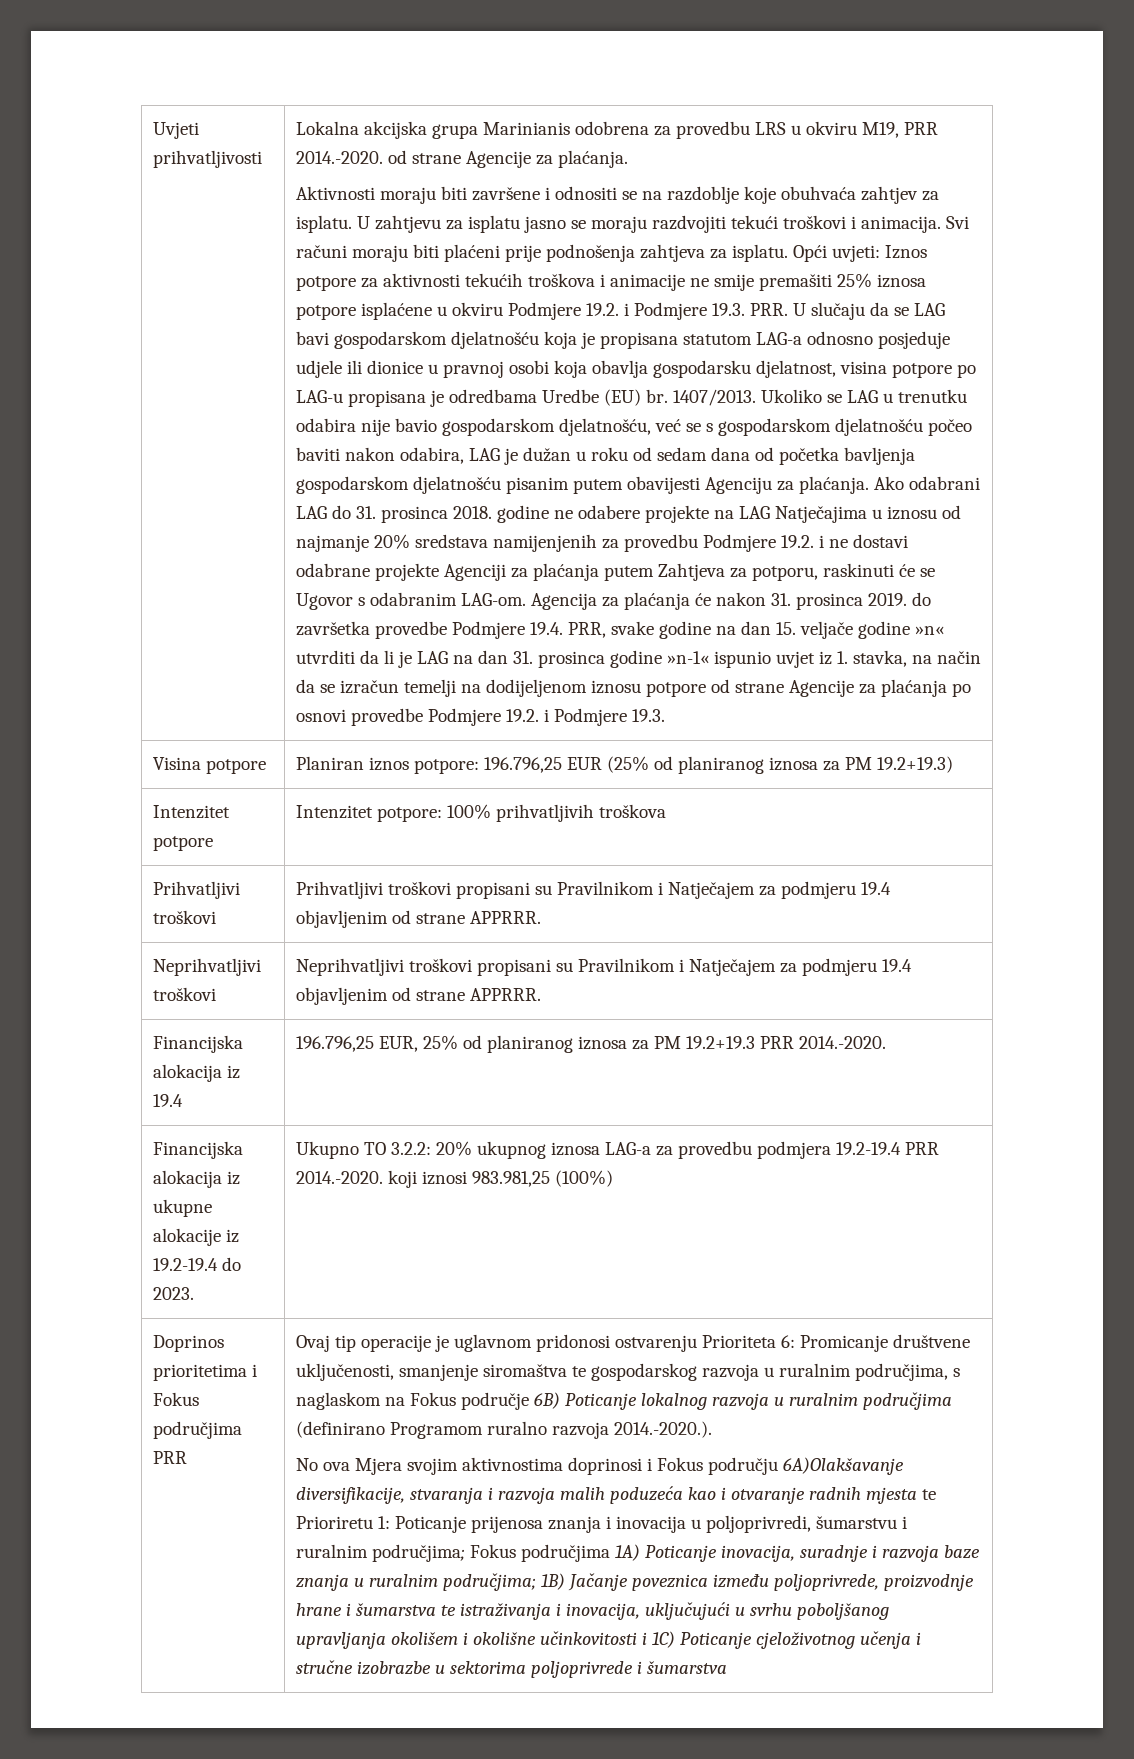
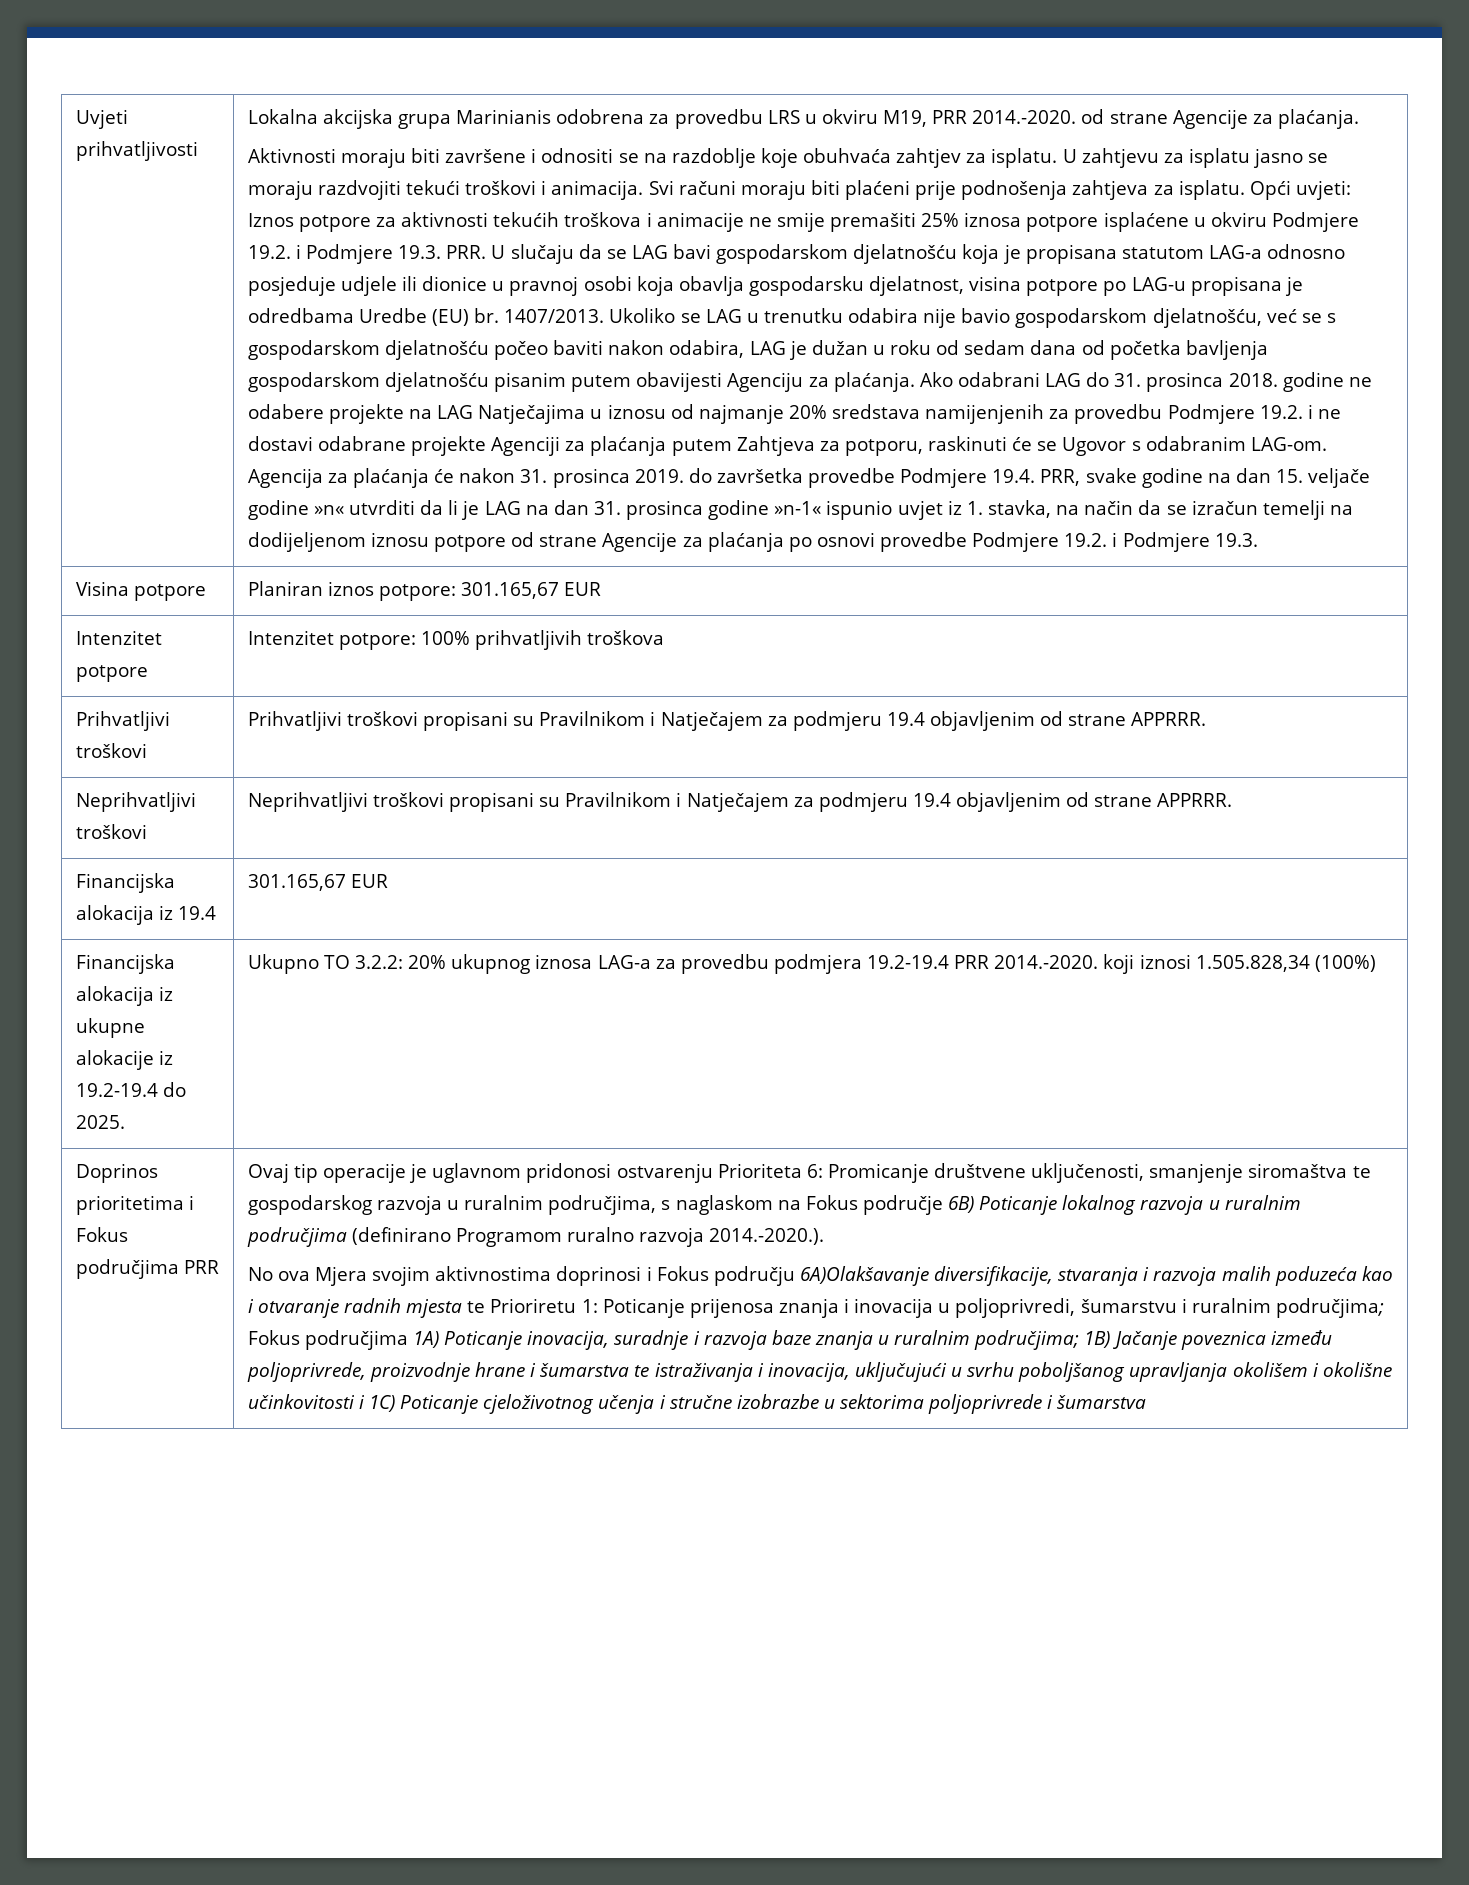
- Visina potpore | Planiran iznos potpore: 196.796,25 EUR (25% od planiranog iznosa za PM 19.2+19.3)
+ Visina potpore | Planiran iznos potpore: 301.165,67 EUR
- Financijska alokacija iz 19.4 | 196.796,25 EUR, 25% od planiranog iznosa za PM 19.2+19.3 PRR 2014.-2020.
+ Financijska alokacija iz 19.4 | 301.165,67 EUR
- Financijska alokacija iz ukupne alokacije iz 19.2-19.4 do 2023. | Ukupno TO 3.2.2: 20% ukupnog iznosa LAG-a za provedbu podmjera 19.2-19.4 PRR 2014.-2020. koji iznosi 983.981,25 (100%)
+ Financijska alokacija iz ukupne alokacije iz 19.2-19.4 do 2025. | Ukupno TO 3.2.2: 20% ukupnog iznosa LAG-a za provedbu podmjera 19.2-19.4 PRR 2014.-2020. koji iznosi 1.505.828,34 (100%)

